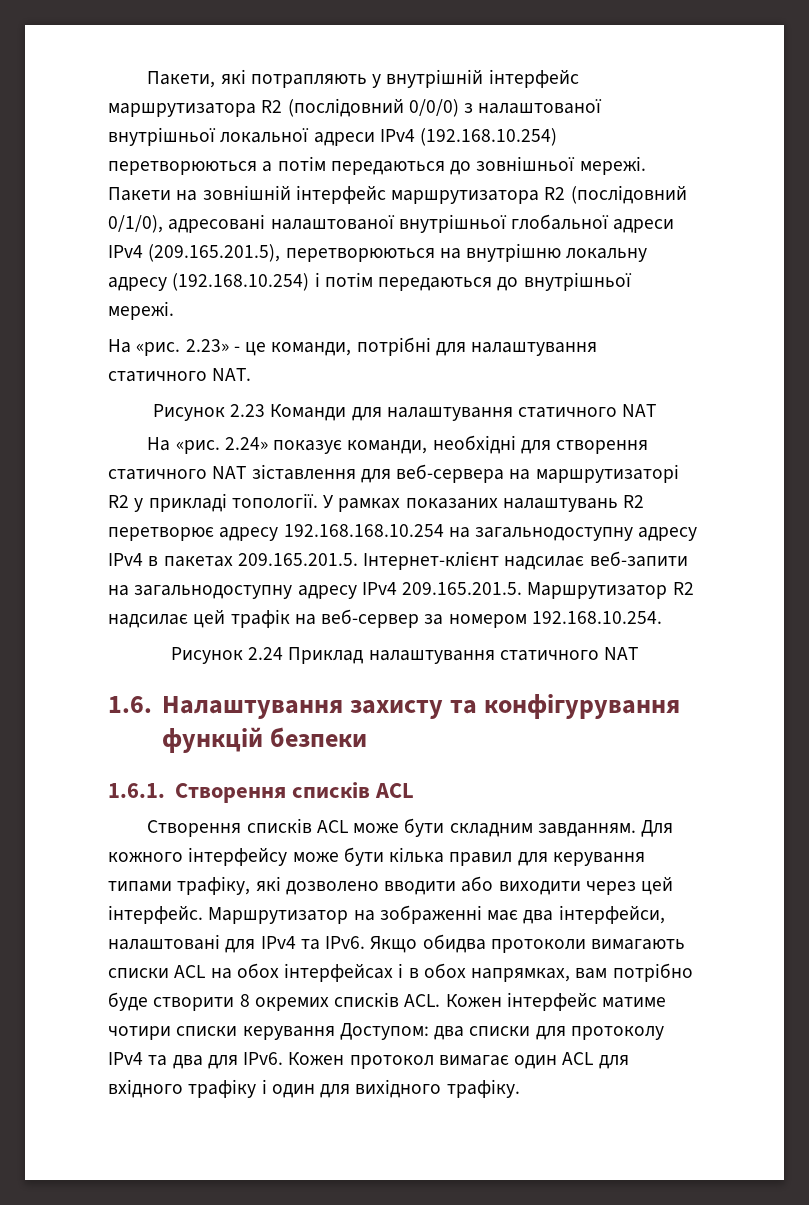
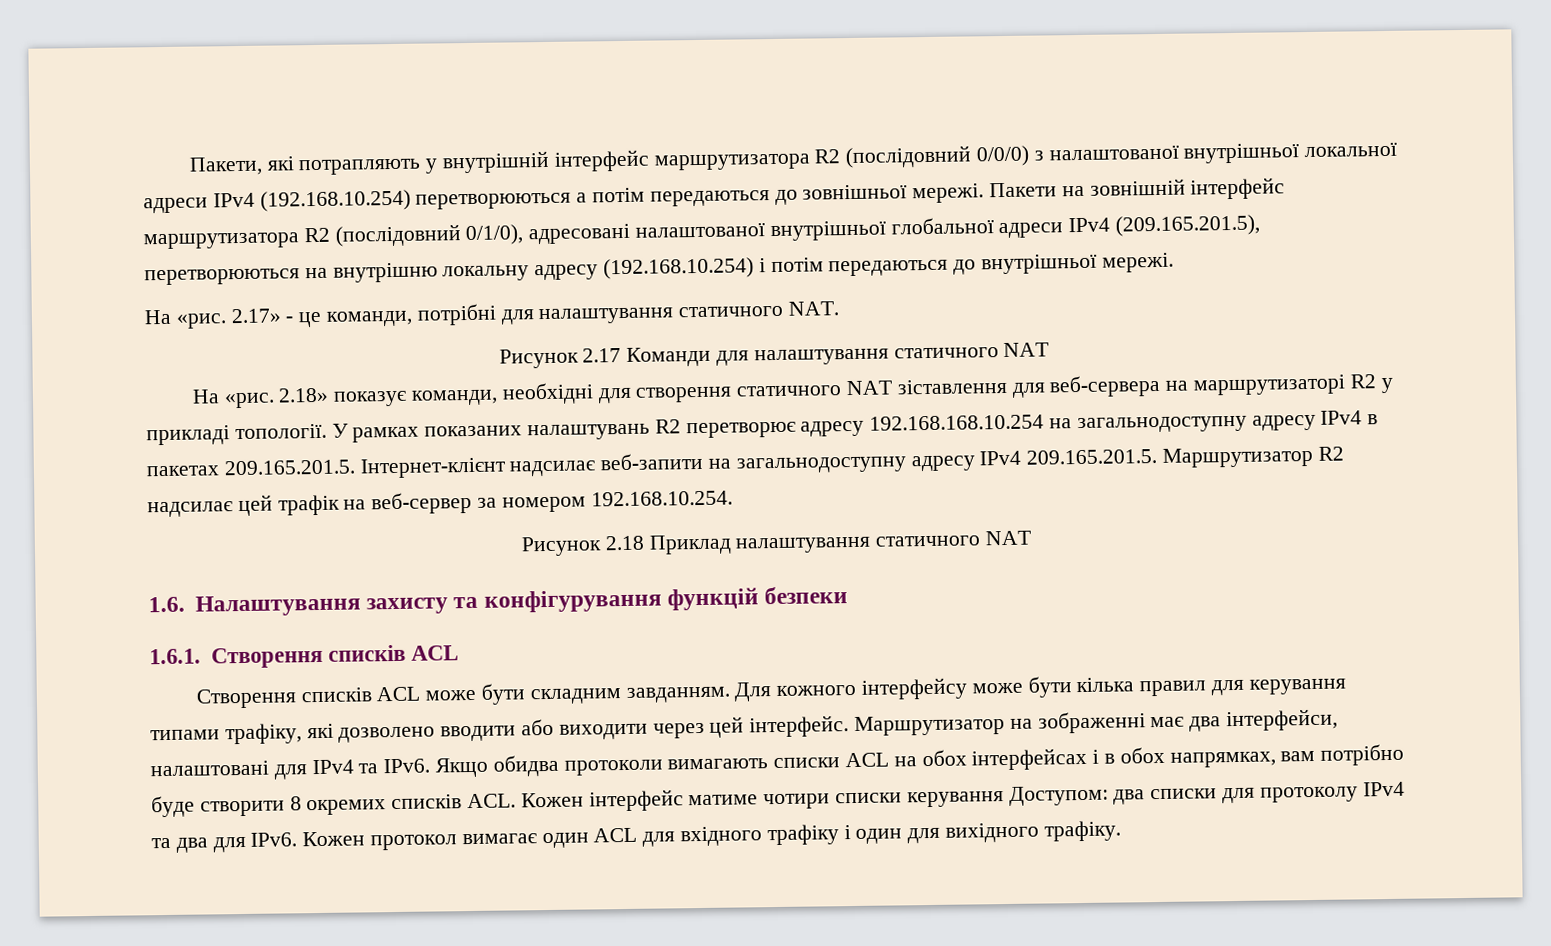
- 2.23» - це команди, потрібні для налаштування статичного NAT.
+ 2.17» - це команди, потрібні для налаштування статичного NAT.
- Рисунок 2.23 Команди для налаштування статичного NAT
+ Рисунок 2.17 Команди для налаштування статичного NAT
- 2.24» показує команди, необхідні для створення статичного NAT зіставлення для веб-сервера на маршрутизаторі R2 у прикладі топології.
+ 2.18» показує команди, необхідні для створення статичного NAT зіставлення для веб-сервера на маршрутизаторі R2 у прикладі топології.
- Рисунок 2.24 Приклад налаштування статичного NAT
+ Рисунок 2.18 Приклад налаштування статичного NAT

